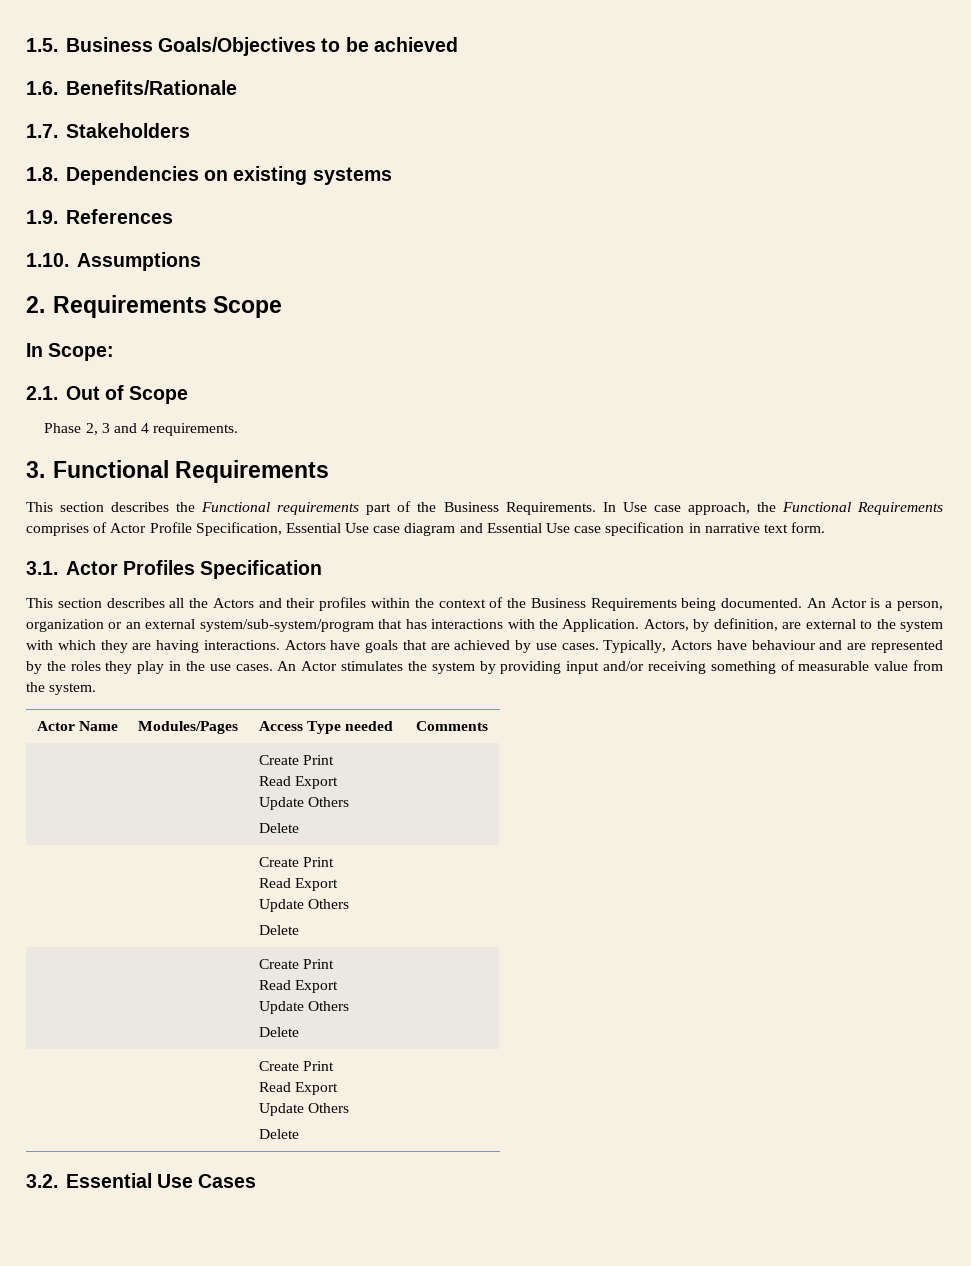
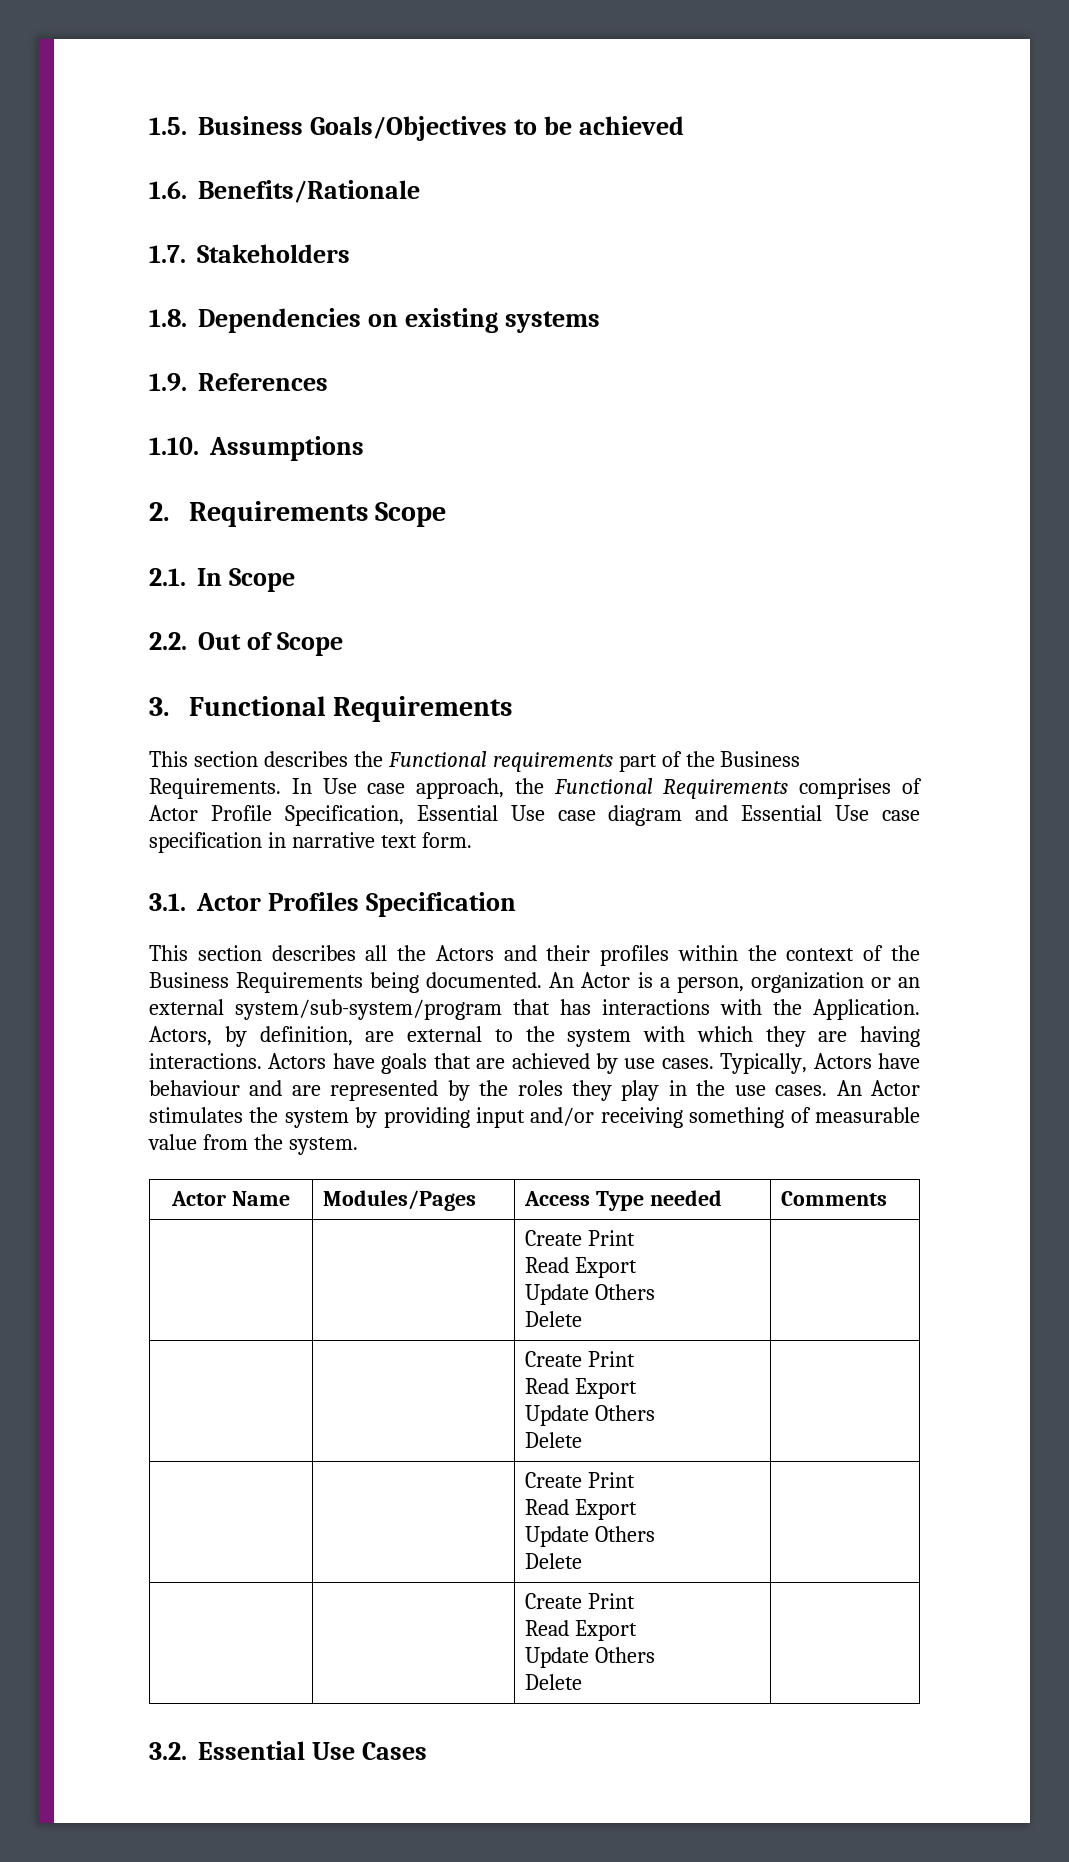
- In Scope:
- 2.1. Out of Scope
+ 2.1. In Scope
+ 2.2. Out of Scope
- Phase 2, 3 and 4 requirements.

